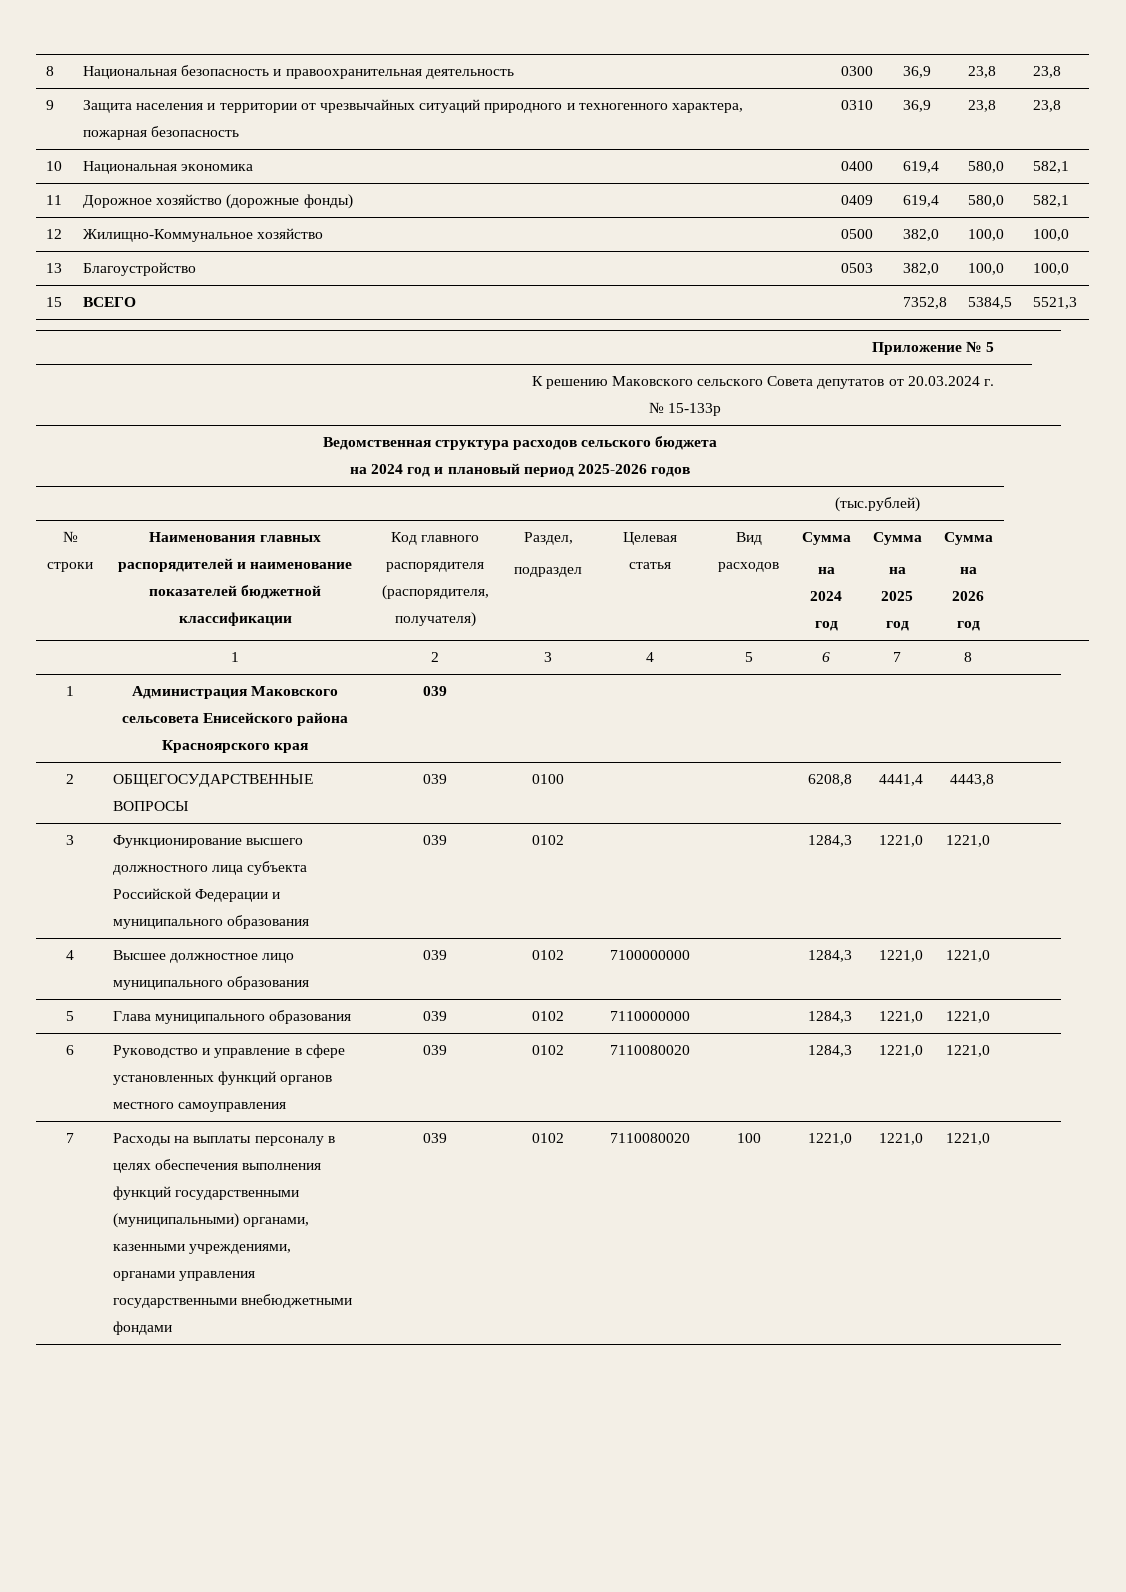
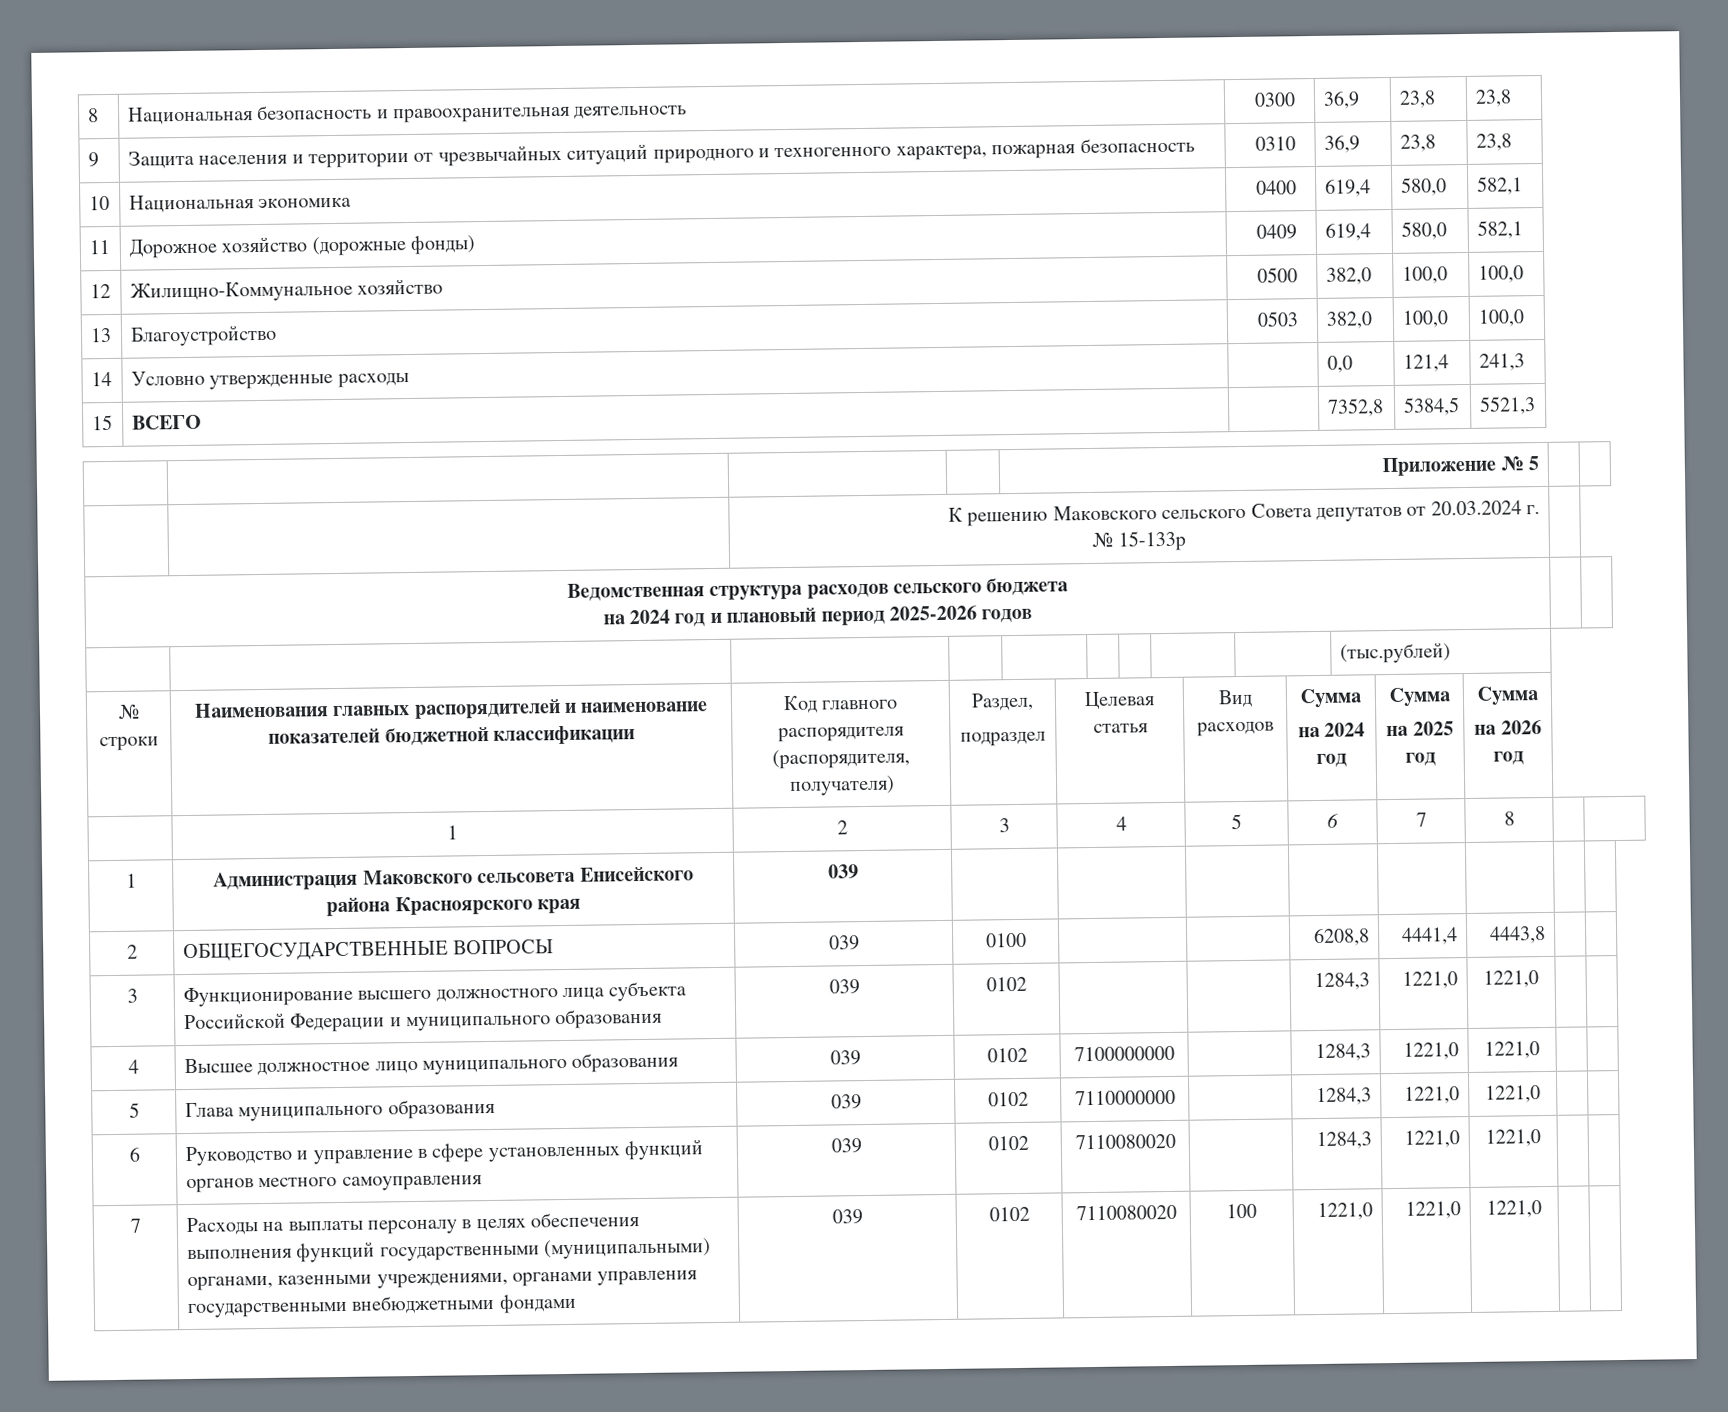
+ 14 | Условно утвержденные расходы | | 0,0 | 121,4 | 241,3

